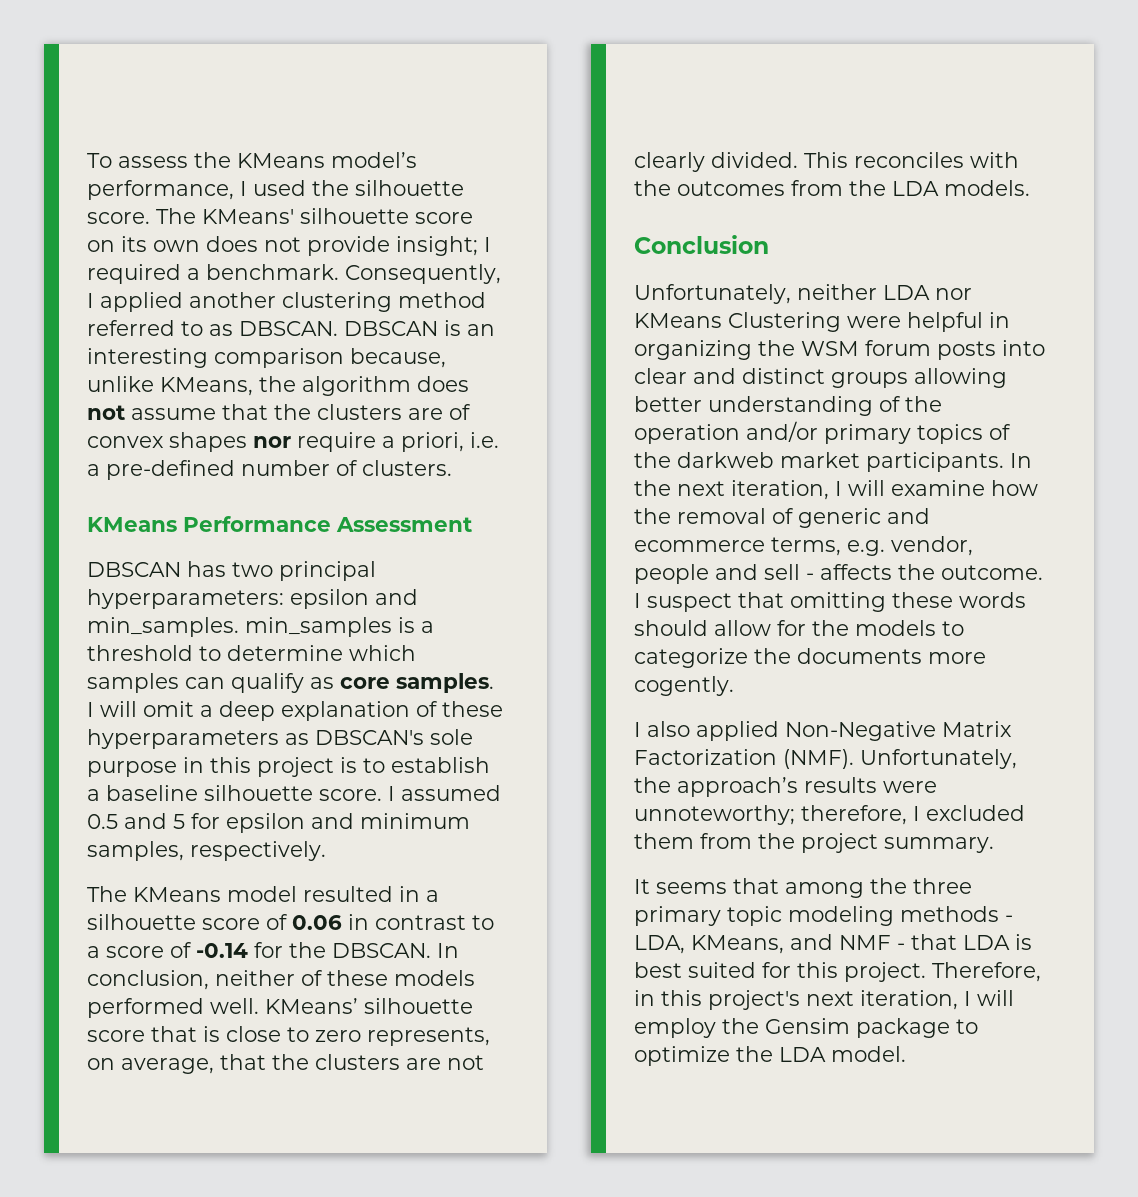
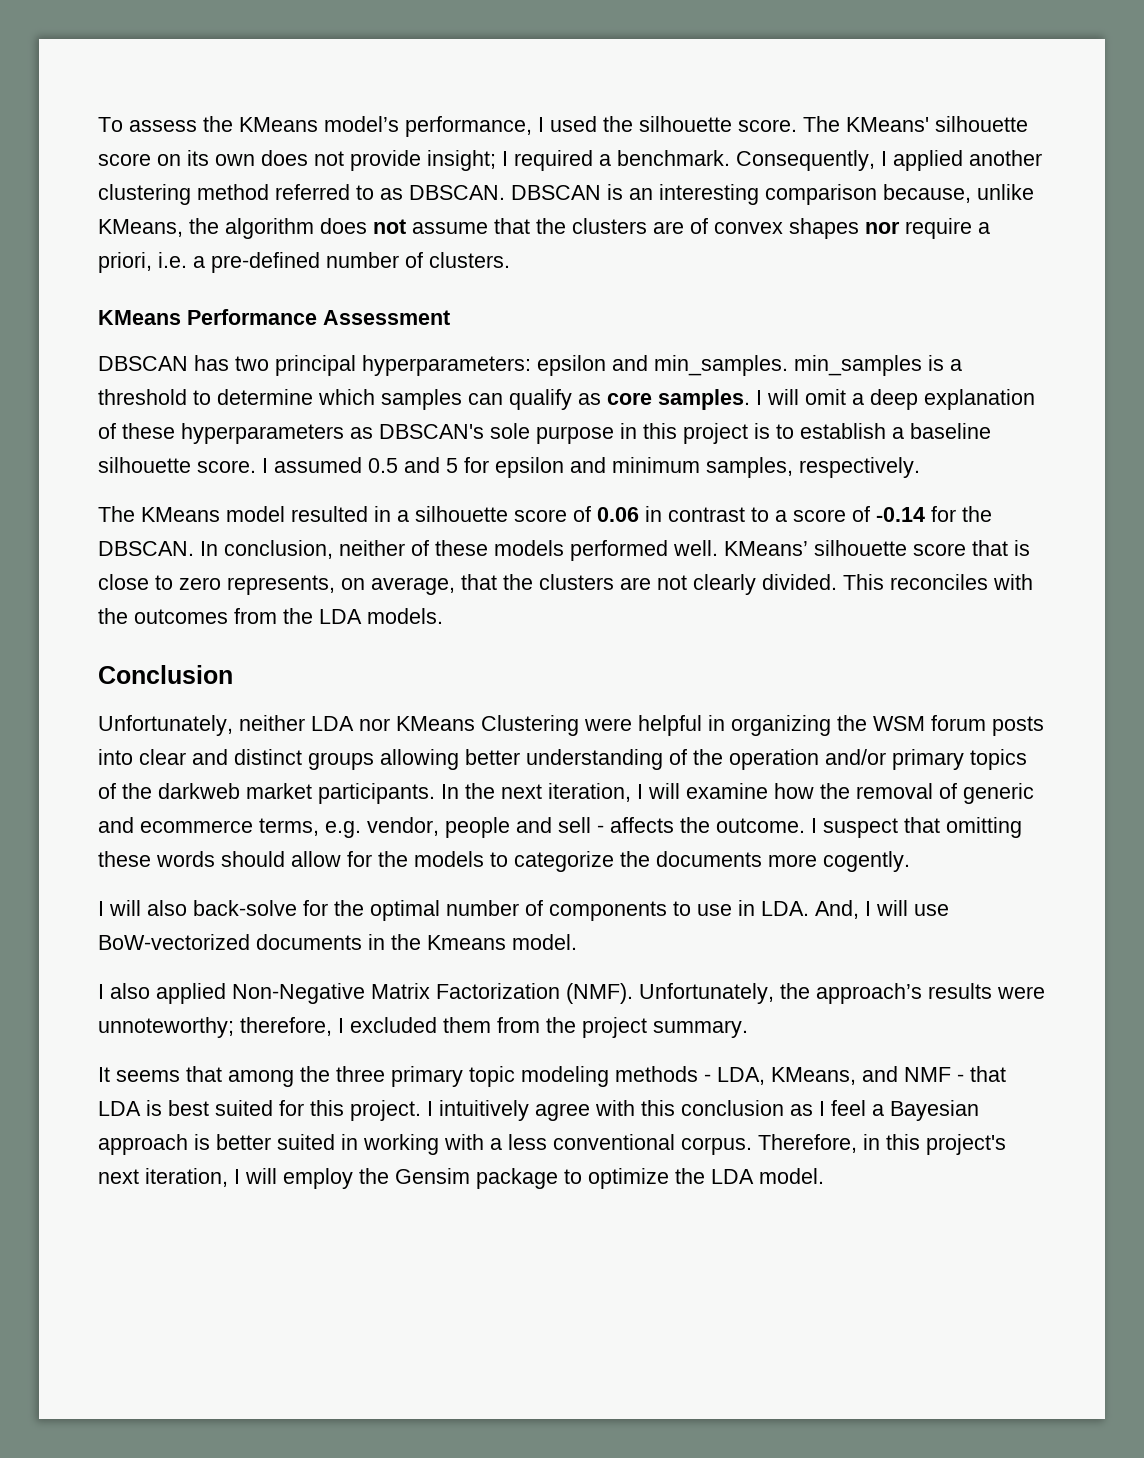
+ I will also back-solve for the optimal number of components to use in LDA. And, I will use BoW-vectorized documents in the Kmeans model.
+ I intuitively agree with this conclusion as I feel a Bayesian approach is better suited in working with a less conventional corpus.

